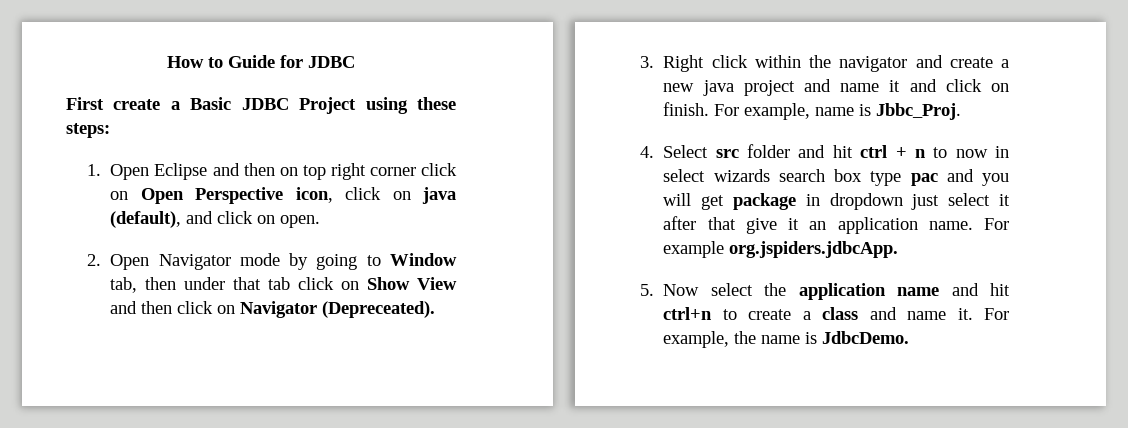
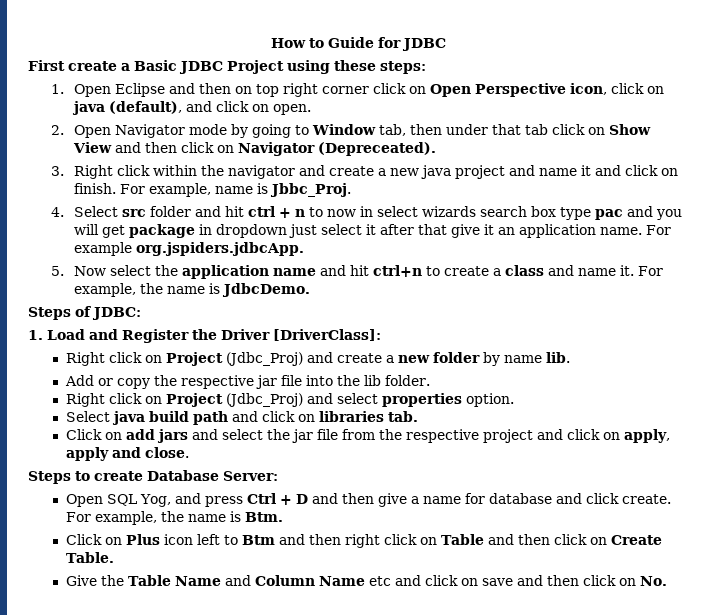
+ Steps of JDBC:
+ 1. Load and Register the Driver [DriverClass]:
+ Right click on Project (Jdbc_Proj) and create a new folder by name lib.
+ Add or copy the respective jar file into the lib folder.
+ Right click on Project (Jdbc_Proj) and select properties option.
+ Select java build path and click on libraries tab.
+ Click on add jars and select the jar file from the respective project and click on apply, apply and close.
+ Steps to create Database Server:
+ Open SQL Yog, and press Ctrl + D and then give a name for database and click create. For example, the name is Btm.
+ Click on Plus icon left to Btm and then right click on Table and then click on Create Table.
+ Give the Table Name and Column Name etc and click on save and then click on No.

